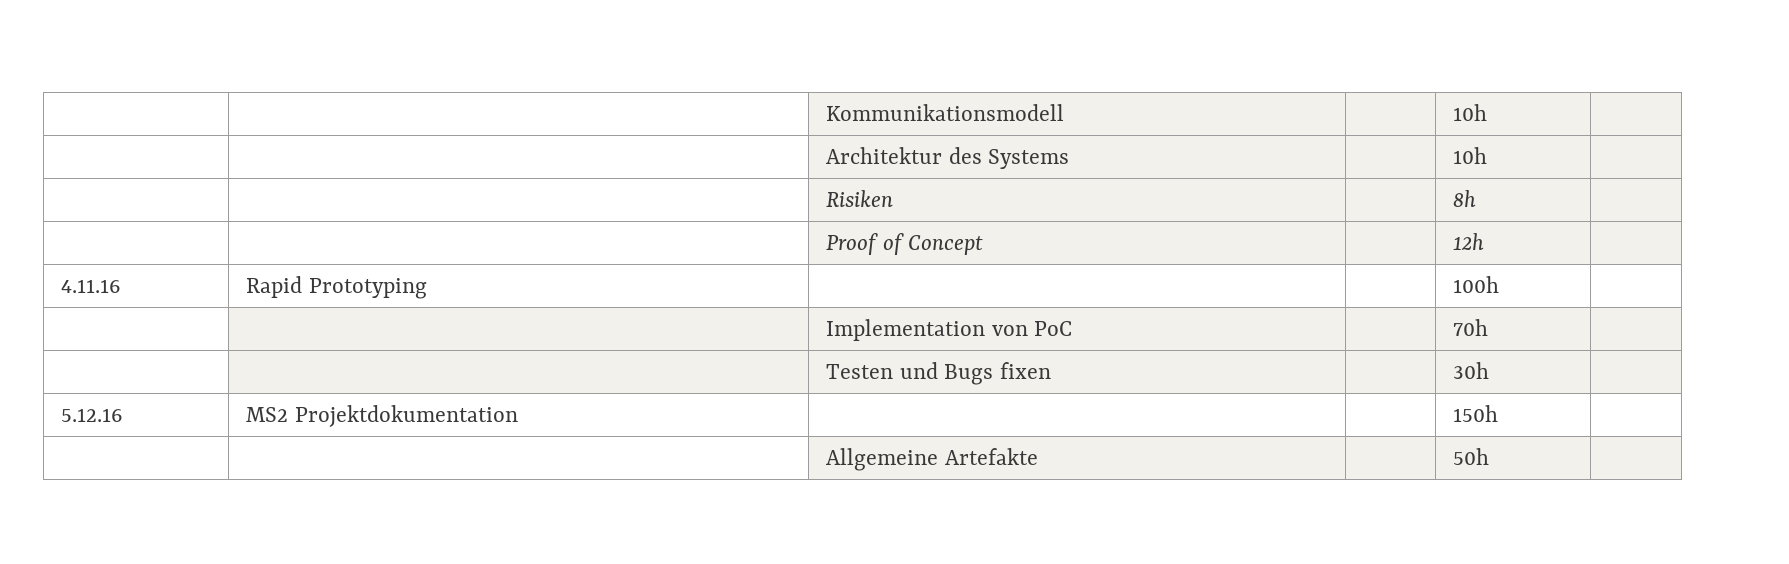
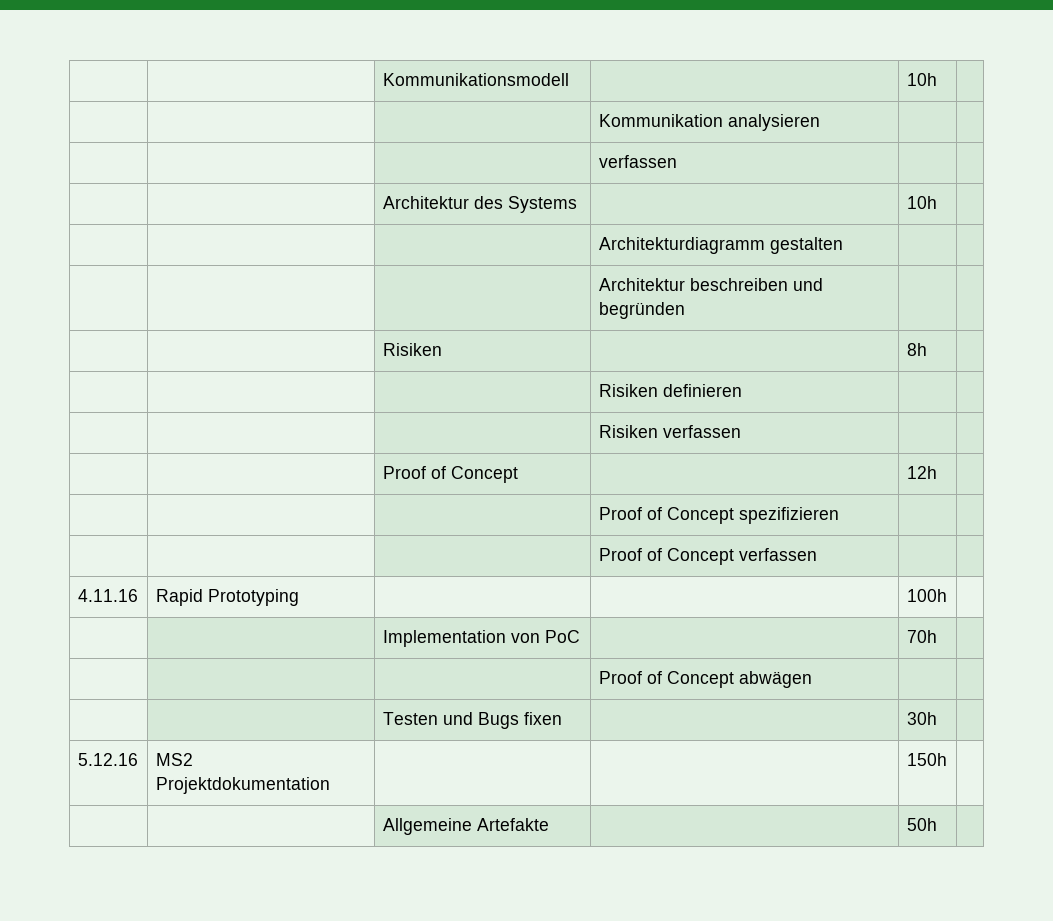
+ | | | Kommunikation analysieren | |
+ | | | verfassen | |
+ | | | Architekturdiagramm gestalten | |
+ | | | Architektur beschreiben und begründen | |
  | | Risiken | | 8h |
+ | | | Risiken definieren | |
+ | | | Risiken verfassen | |
  | | Proof of Concept | | 12h |
+ | | | Proof of Concept spezifizieren | |
+ | | | Proof of Concept verfassen | |
+ | | | Proof of Concept abwägen | |

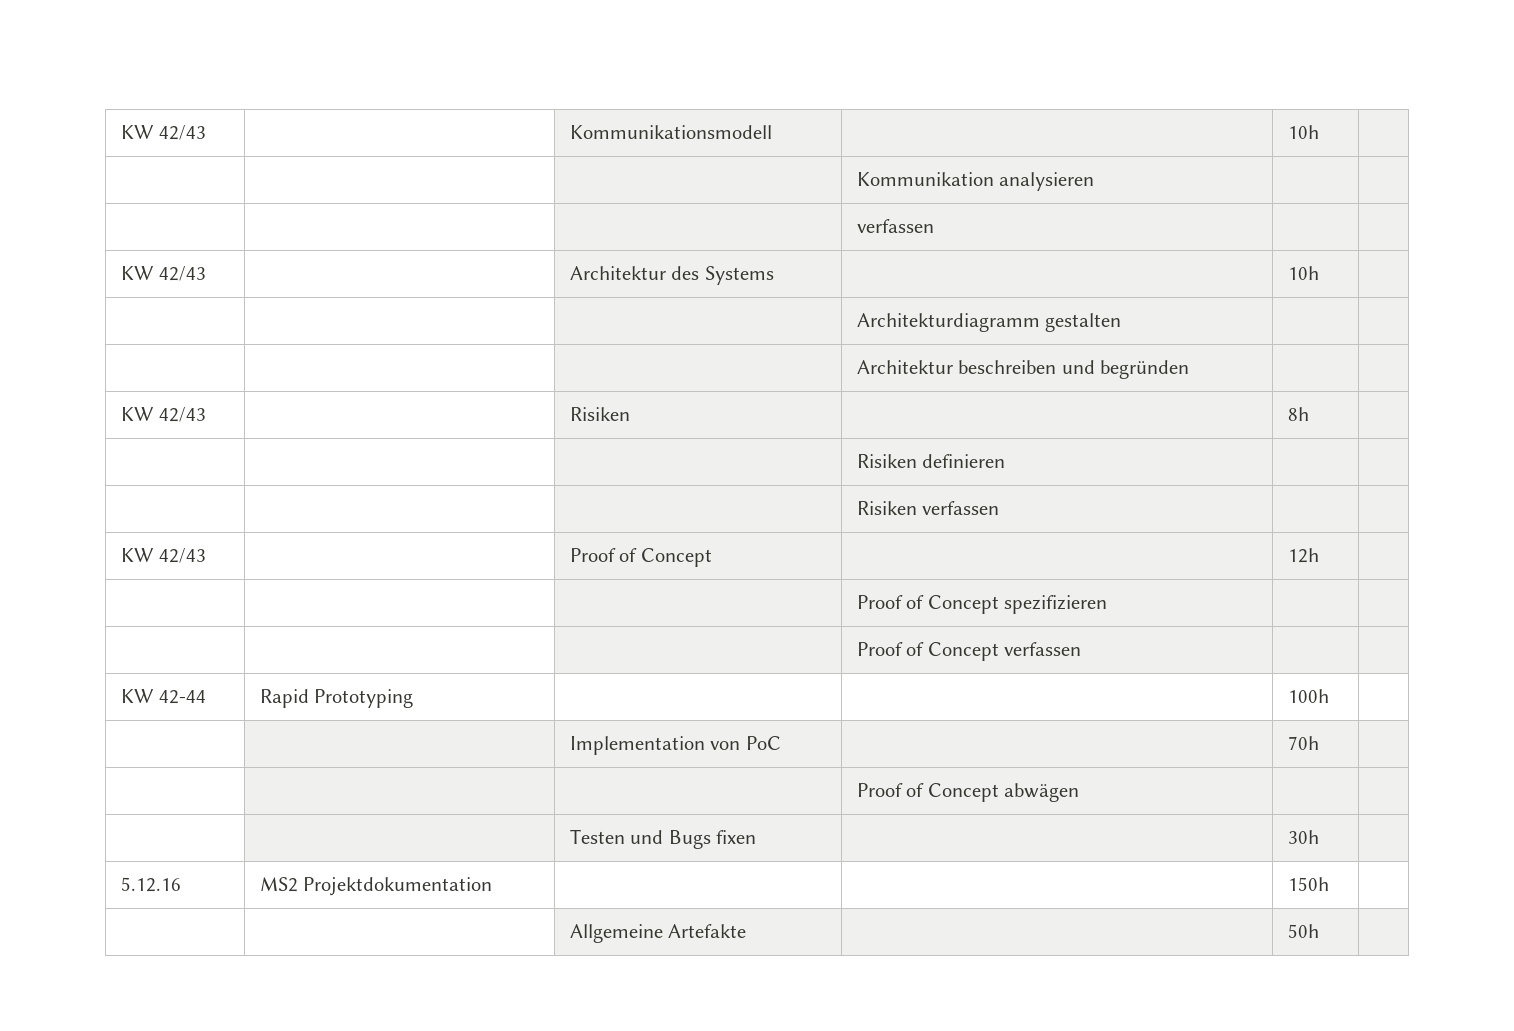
- | | Kommunikationsmodell | | 10h |
+ KW 42/43 | | Kommunikationsmodell | | 10h |
- | | Architektur des Systems | | 10h |
+ KW 42/43 | | Architektur des Systems | | 10h |
- | | Risiken | | 8h |
+ KW 42/43 | | Risiken | | 8h |
- | | Proof of Concept | | 12h |
+ KW 42/43 | | Proof of Concept | | 12h |
- 4.11.16 | Rapid Prototyping | | | 100h |
+ KW 42-44 | Rapid Prototyping | | | 100h |

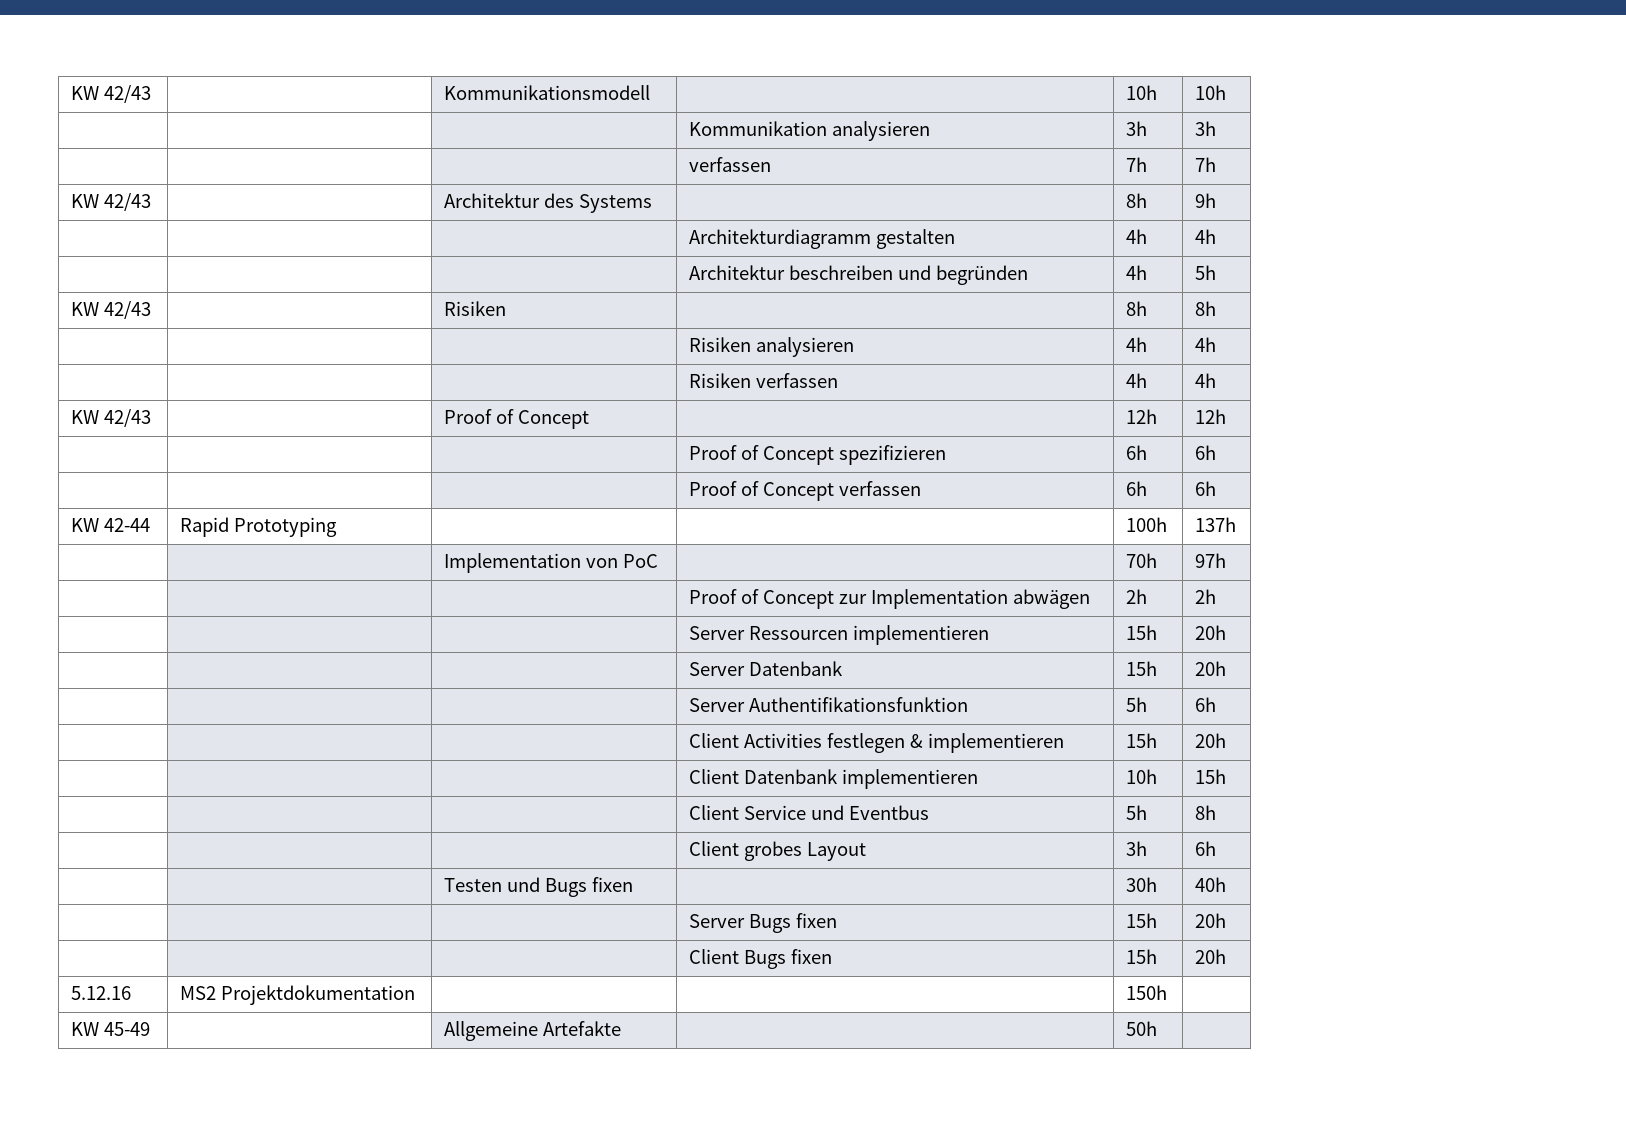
- KW 42/43 | | Kommunikationsmodell | | 10h |
+ KW 42/43 | | Kommunikationsmodell | | 10h | 10h
- | | | Kommunikation analysieren | |
- | | | verfassen | |
+ | | | Kommunikation analysieren | 3h | 3h
+ | | | verfassen | 7h | 7h
- KW 42/43 | | Architektur des Systems | | 10h |
+ KW 42/43 | | Architektur des Systems | | 8h | 9h
- | | | Architekturdiagramm gestalten | |
+ | | | Architekturdiagramm gestalten | 4h | 4h
- | | | Architektur beschreiben und begründen | |
+ | | | Architektur beschreiben und begründen | 4h | 5h
- KW 42/43 | | Risiken | | 8h |
- | | | Risiken definieren | |
+ KW 42/43 | | Risiken | | 8h | 8h
+ | | | Risiken analysieren | 4h | 4h
- | | | Risiken verfassen | |
+ | | | Risiken verfassen | 4h | 4h
- KW 42/43 | | Proof of Concept | | 12h |
+ KW 42/43 | | Proof of Concept | | 12h | 12h
- | | | Proof of Concept spezifizieren | |
+ | | | Proof of Concept spezifizieren | 6h | 6h
- | | | Proof of Concept verfassen | |
+ | | | Proof of Concept verfassen | 6h | 6h
- KW 42-44 | Rapid Prototyping | | | 100h |
+ KW 42-44 | Rapid Prototyping | | | 100h | 137h
- | | Implementation von PoC | | 70h |
- | | | Proof of Concept abwägen | |
+ | | Implementation von PoC | | 70h | 97h
+ | | | Proof of Concept zur Implementation abwägen | 2h | 2h
+ | | | Server Ressourcen implementieren | 15h | 20h
+ | | | Server Datenbank | 15h | 20h
+ | | | Server Authentifikationsfunktion | 5h | 6h
+ | | | Client Activities festlegen & implementieren | 15h | 20h
+ | | | Client Datenbank implementieren | 10h | 15h
+ | | | Client Service und Eventbus | 5h | 8h
+ | | | Client grobes Layout | 3h | 6h
- | | Testen und Bugs fixen | | 30h |
+ | | Testen und Bugs fixen | | 30h | 40h
+ | | | Server Bugs fixen | 15h | 20h
+ | | | Client Bugs fixen | 15h | 20h
- | | Allgemeine Artefakte | | 50h |
+ KW 45-49 | | Allgemeine Artefakte | | 50h |

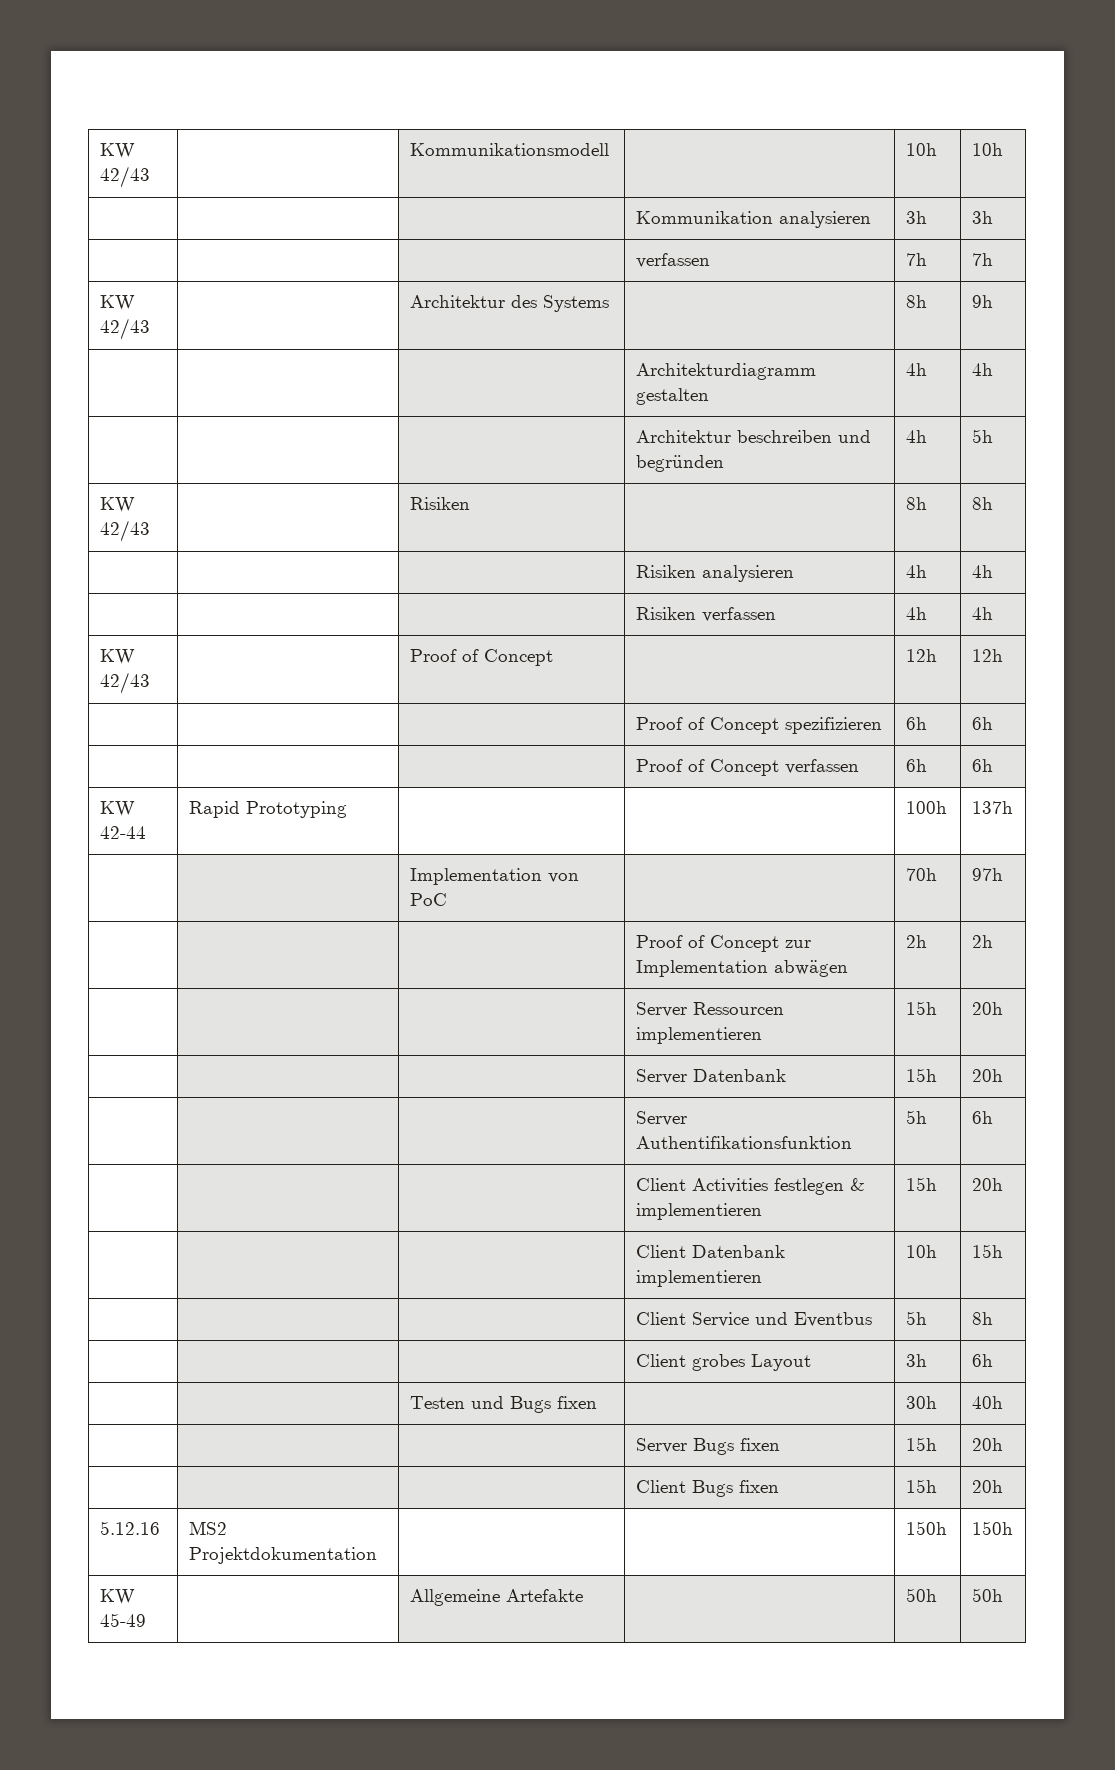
- 5.12.16 | MS2 Projektdokumentation | | | 150h |
+ 5.12.16 | MS2 Projektdokumentation | | | 150h | 150h
- KW 45-49 | | Allgemeine Artefakte | | 50h |
+ KW 45-49 | | Allgemeine Artefakte | | 50h | 50h

